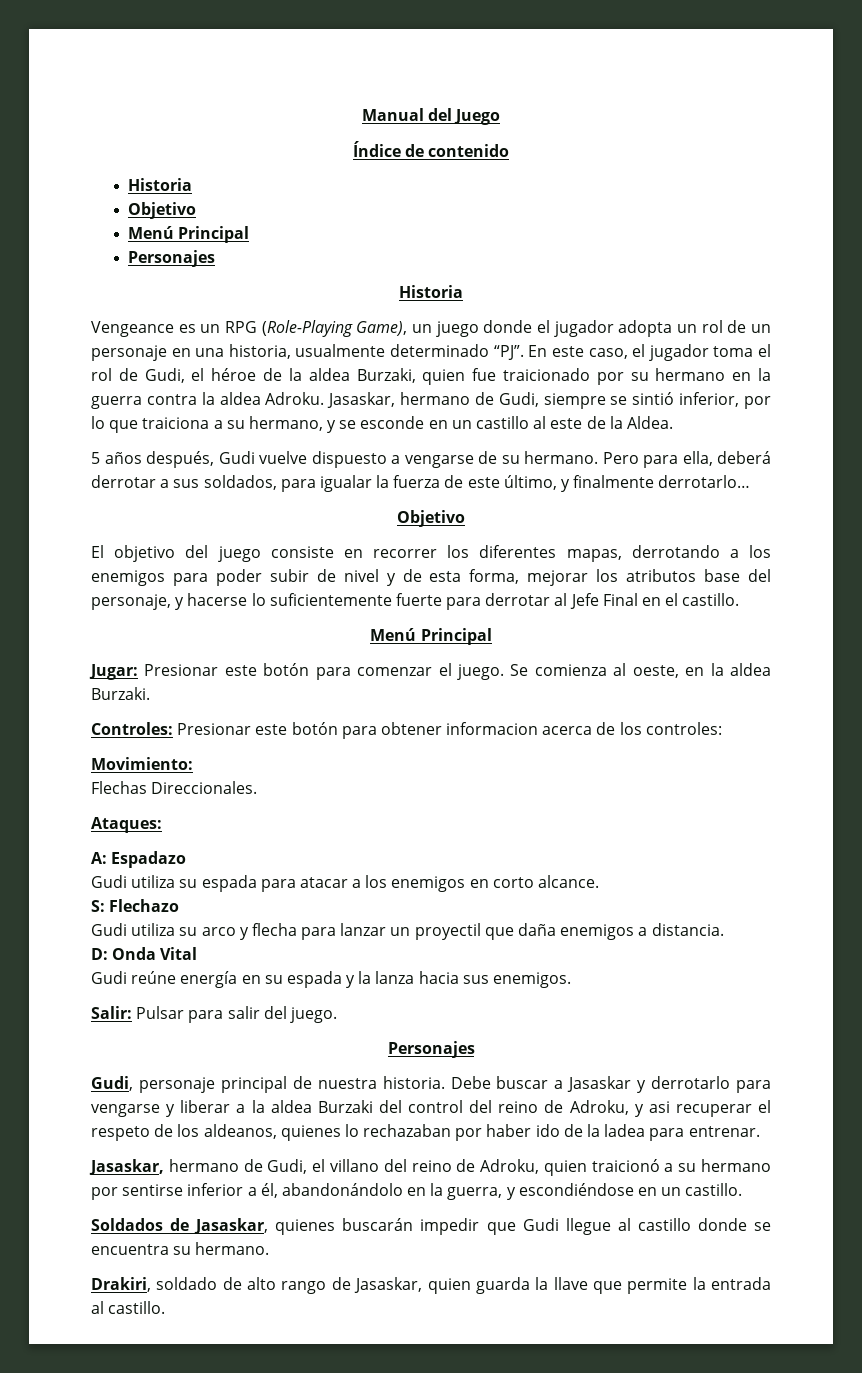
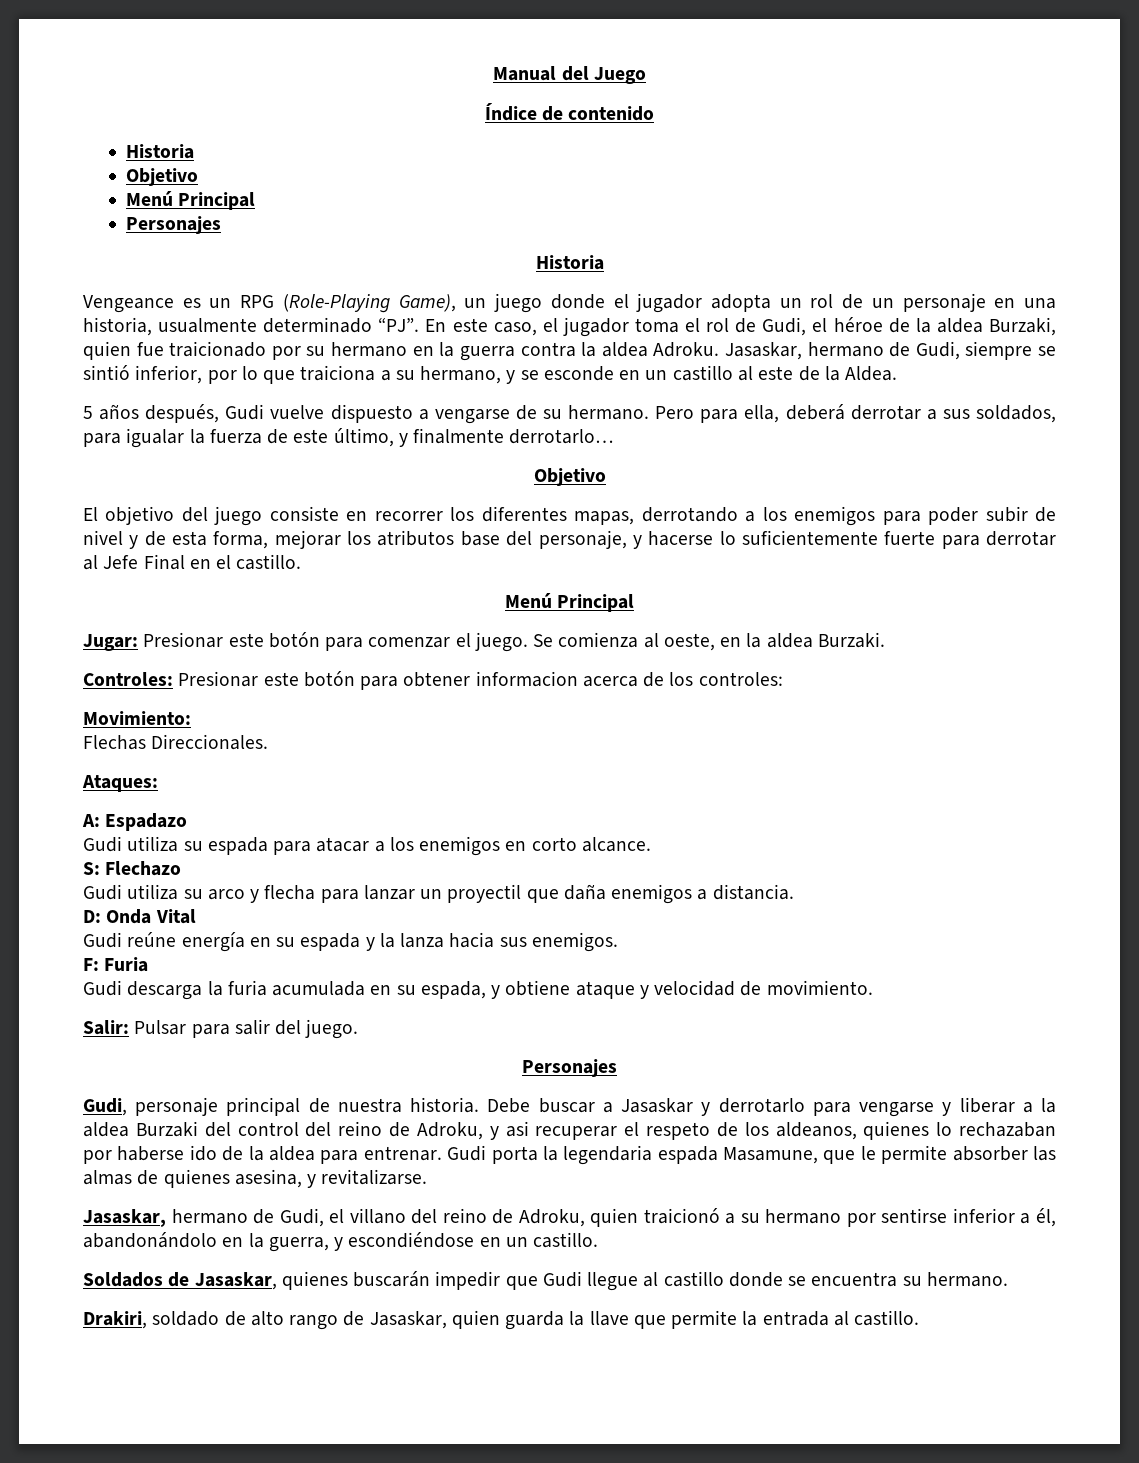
+ F: Furia
+ Gudi descarga la furia acumulada en su espada, y obtiene ataque y velocidad de movimiento.
- Debe buscar a Jasaskar y derrotarlo para vengarse y liberar a la aldea Burzaki del control del reino de Adroku, y asi recuperar el respeto de los aldeanos, quienes lo rechazaban por haber ido de la ladea para entrenar.
+ Debe buscar a Jasaskar y derrotarlo para vengarse y liberar a la aldea Burzaki del control del reino de Adroku, y asi recuperar el respeto de los aldeanos, quienes lo rechazaban por haberse ido de la aldea para entrenar. Gudi porta la legendaria espada Masamune, que le permite absorber las almas de quienes asesina, y revitalizarse.

